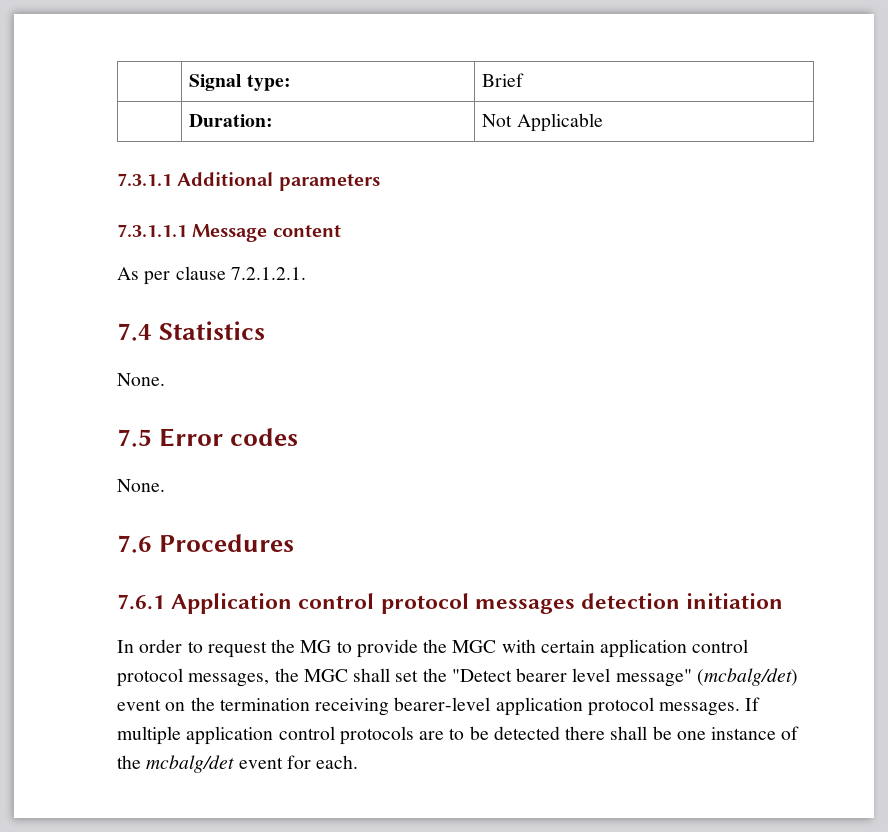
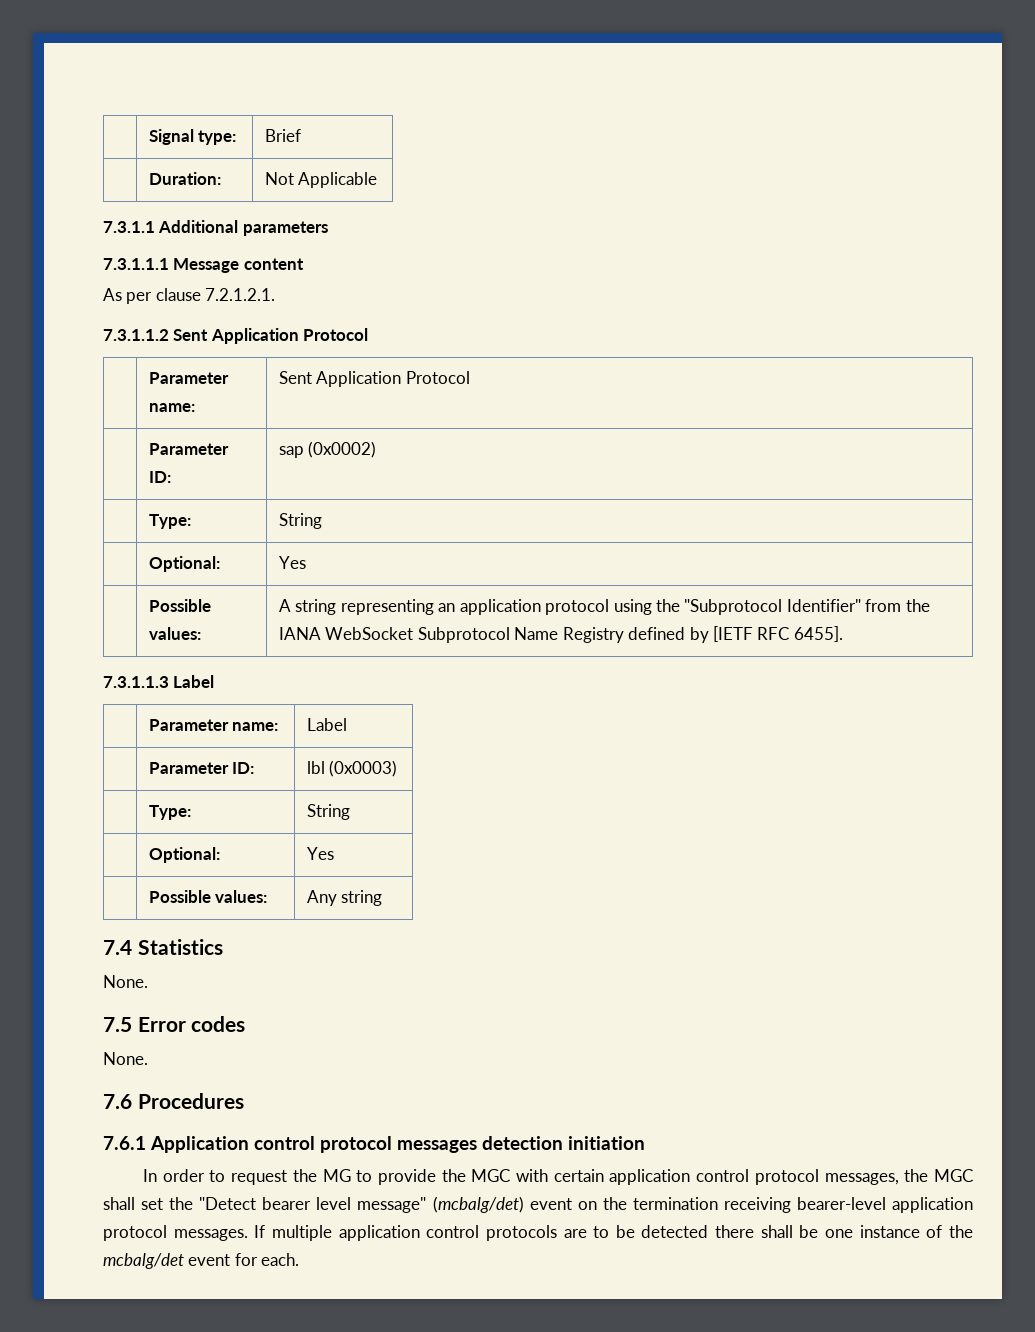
+ 7.3.1.1.2 Sent Application Protocol
+ | Parameter name: | Sent Application Protocol
+ | Parameter ID: | sap (0x0002)
+ | Type: | String
+ | Optional: | Yes
+ | Possible values: | A string representing an application protocol using the "Subprotocol Identifier" from the IANA WebSocket Subprotocol Name Registry defined by [IETF RFC 6455].
+ 7.3.1.1.3 Label
+ | Parameter name: | Label
+ | Parameter ID: | lbl (0x0003)
+ | Type: | String
+ | Optional: | Yes
+ | Possible values: | Any string

